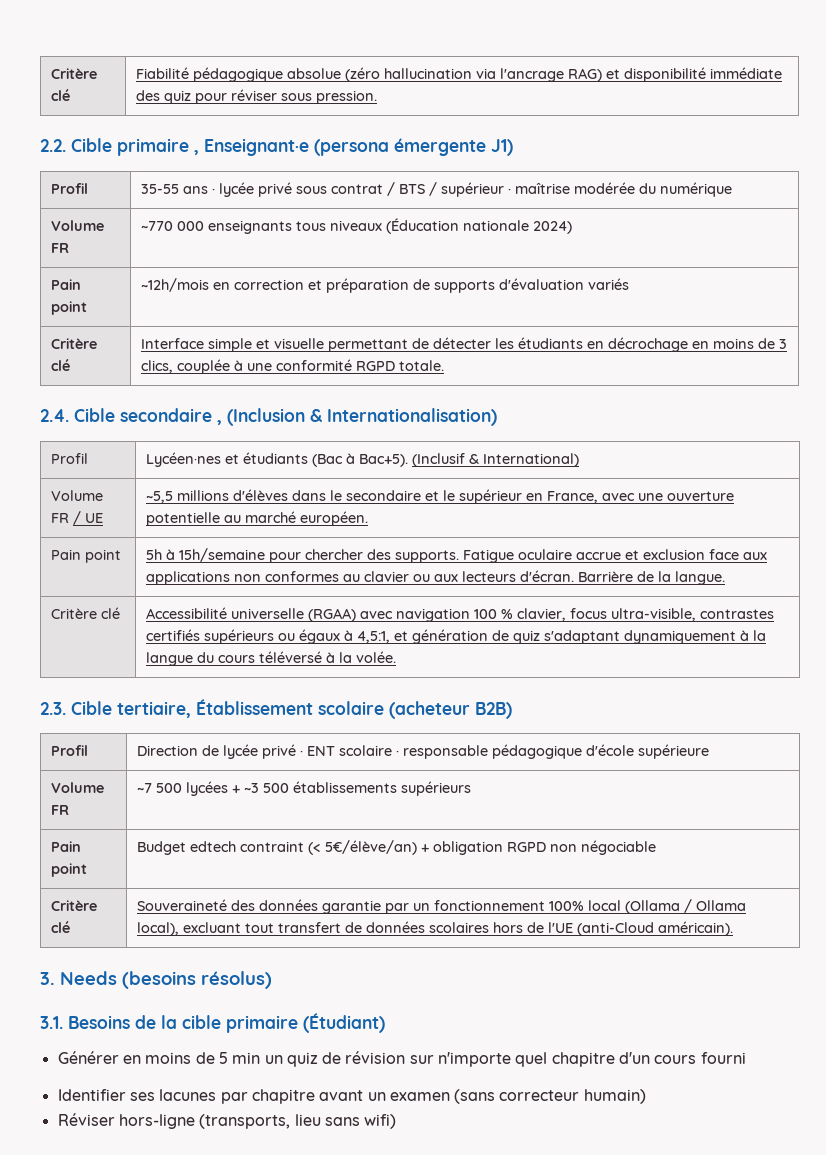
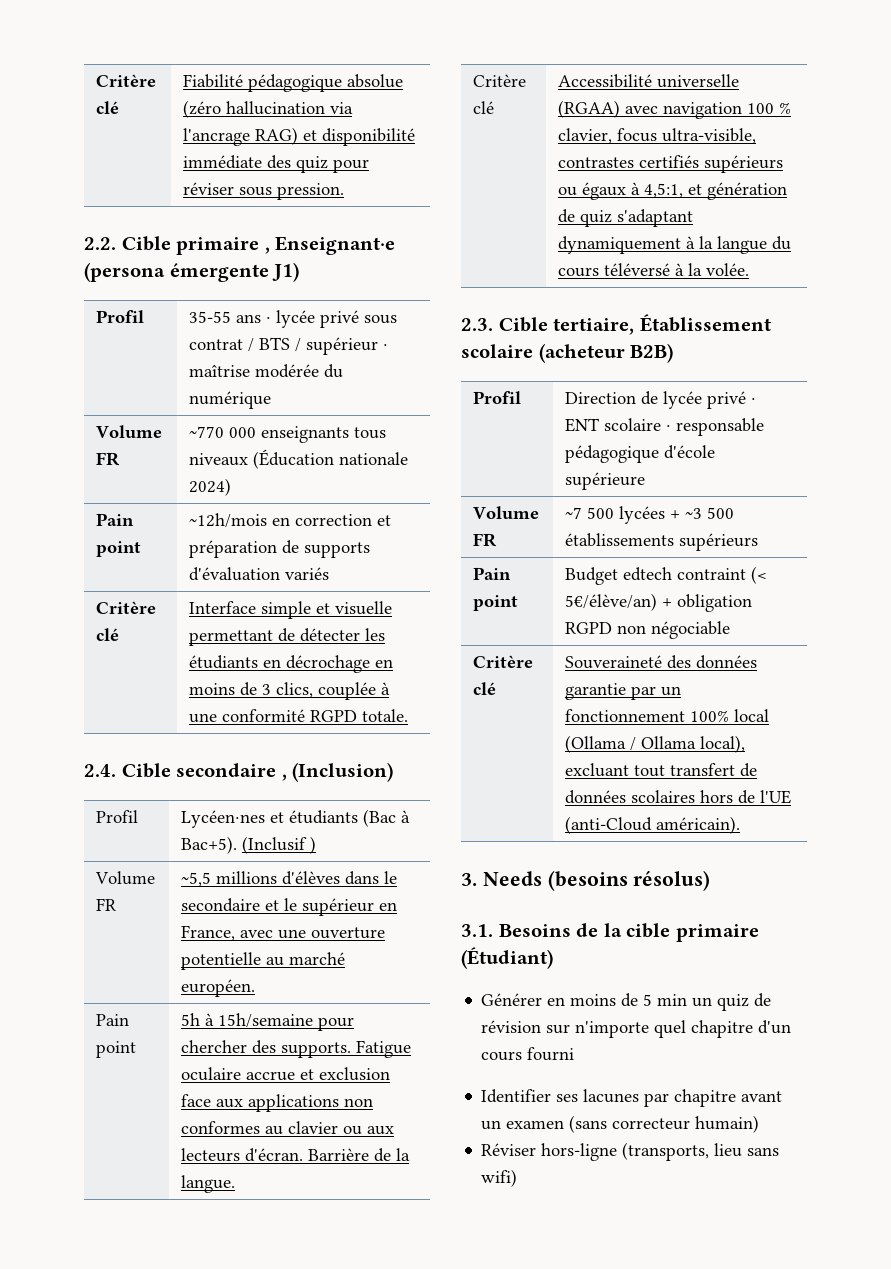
- 2.4. Cible secondaire , (Inclusion & Internationalisation)
+ 2.4. Cible secondaire , (Inclusion)
- Profil | Lycéen·nes et étudiants (Bac à Bac+5). (Inclusif & International)
- Volume FR / UE | ~5,5 millions d'élèves dans le secondaire et le supérieur en France, avec une ouverture potentielle au marché européen.
+ Profil | Lycéen·nes et étudiants (Bac à Bac+5). (Inclusif )
+ Volume FR | ~5,5 millions d'élèves dans le secondaire et le supérieur en France, avec une ouverture potentielle au marché européen.

